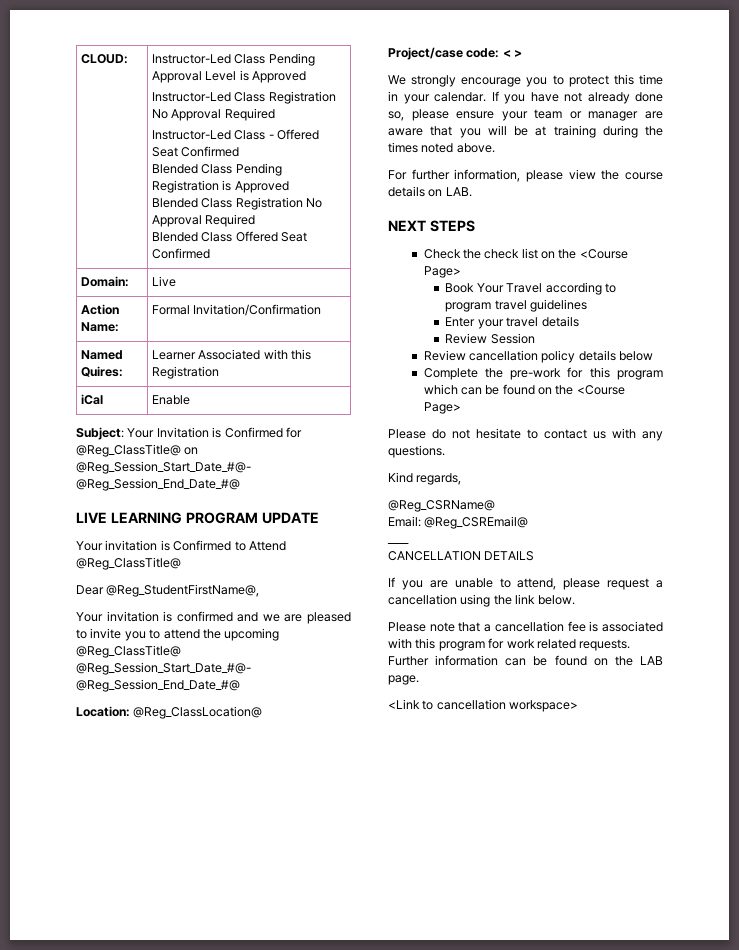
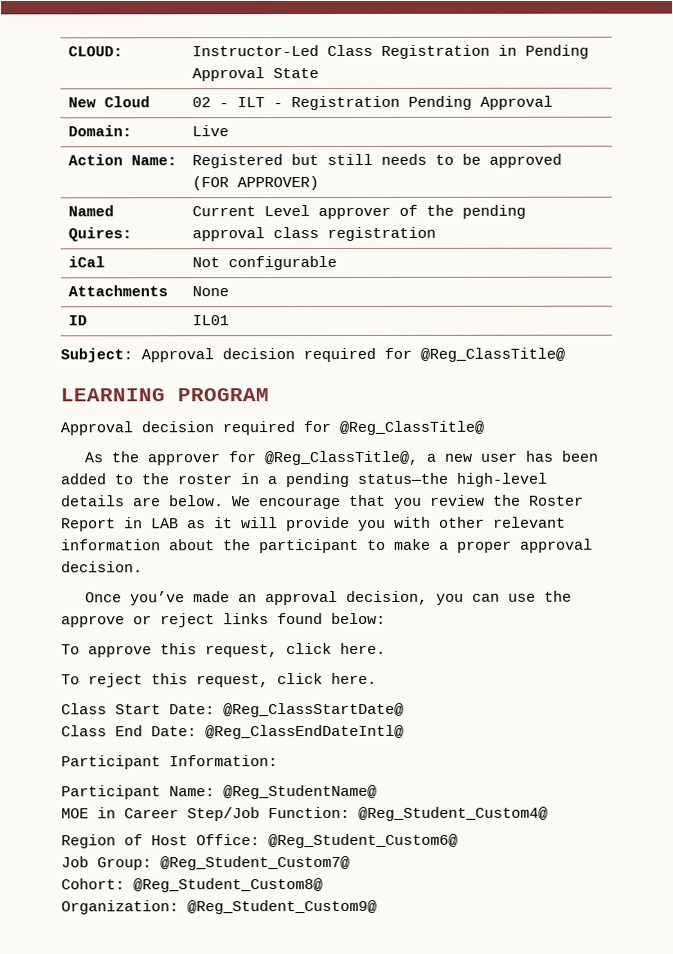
- CLOUD: | Instructor-Led Class Pending Approval Level is Approved
- Instructor-Led Class Registration No Approval Required
- Instructor-Led Class - Offered Seat Confirmed
- Blended Class Pending Registration is Approved
- Blended Class Registration No Approval Required
- Blended Class Offered Seat Confirmed
+ CLOUD: | Instructor-Led Class Registration in Pending Approval State
+ New Cloud | 02 - ILT - Registration Pending Approval
  Domain: | Live
- Action Name: | Formal Invitation/Confirmation
- Named Quires: | Learner Associated with this Registration
- iCal | Enable
- Subject: Your Invitation is Confirmed for @Reg_ClassTitle@ on @Reg_Session_Start_Date_#@- @Reg_Session_End_Date_#@
- LIVE LEARNING PROGRAM UPDATE
- Your invitation is Confirmed to Attend @Reg_ClassTitle@
- Dear @Reg_StudentFirstName@,
- Your invitation is confirmed and we are pleased to invite you to attend the upcoming @Reg_ClassTitle@ @Reg_Session_Start_Date_#@- @Reg_Session_End_Date_#@
- Location: @Reg_ClassLocation@
- Project/case code: < >
- We strongly encourage you to protect this time in your calendar. If you have not already done so, please ensure your team or manager are aware that you will be at training during the times noted above.
- For further information, please view the course details on LAB.
- NEXT STEPS
- Check the check list on the <Course Page>
- Book Your Travel according to program travel guidelines
- Enter your travel details
- Review Session
- Review cancellation policy details below
- Complete the pre-work for this program which can be found on the <Course Page>
- Please do not hesitate to contact us with any questions.
- Kind regards,
- @Reg_CSRName@
- Email: @Reg_CSREmail@
- ____
- CANCELLATION DETAILS
- If you are unable to attend, please request a cancellation using the link below.
- Please note that a cancellation fee is associated with this program for work related requests. Further information can be found on the LAB page.
- <Link to cancellation workspace>
+ Action Name: | Registered but still needs to be approved (FOR APPROVER)
+ Named Quires: | Current Level approver of the pending approval class registration
+ iCal | Not configurable
+ Attachments | None
+ ID | IL01
+ Subject: Approval decision required for @Reg_ClassTitle@
+ LEARNING PROGRAM
+ Approval decision required for @Reg_ClassTitle@
+ As the approver for @Reg_ClassTitle@, a new user has been added to the roster in a pending status—the high-level details are below. We encourage that you review the Roster Report in LAB as it will provide you with other relevant information about the participant to make a proper approval decision.
+ Once you’ve made an approval decision, you can use the approve or reject links found below:
+ To approve this request, click here.
+ To reject this request, click here.
+ Class Start Date: @Reg_ClassStartDate@
+ Class End Date: @Reg_ClassEndDateIntl@
+ Participant Information:
+ Participant Name: @Reg_StudentName@
+ MOE in Career Step/Job Function: @Reg_Student_Custom4@
+ Region of Host Office: @Reg_Student_Custom6@
+ Job Group: @Reg_Student_Custom7@
+ Cohort: @Reg_Student_Custom8@
+ Organization: @Reg_Student_Custom9@

